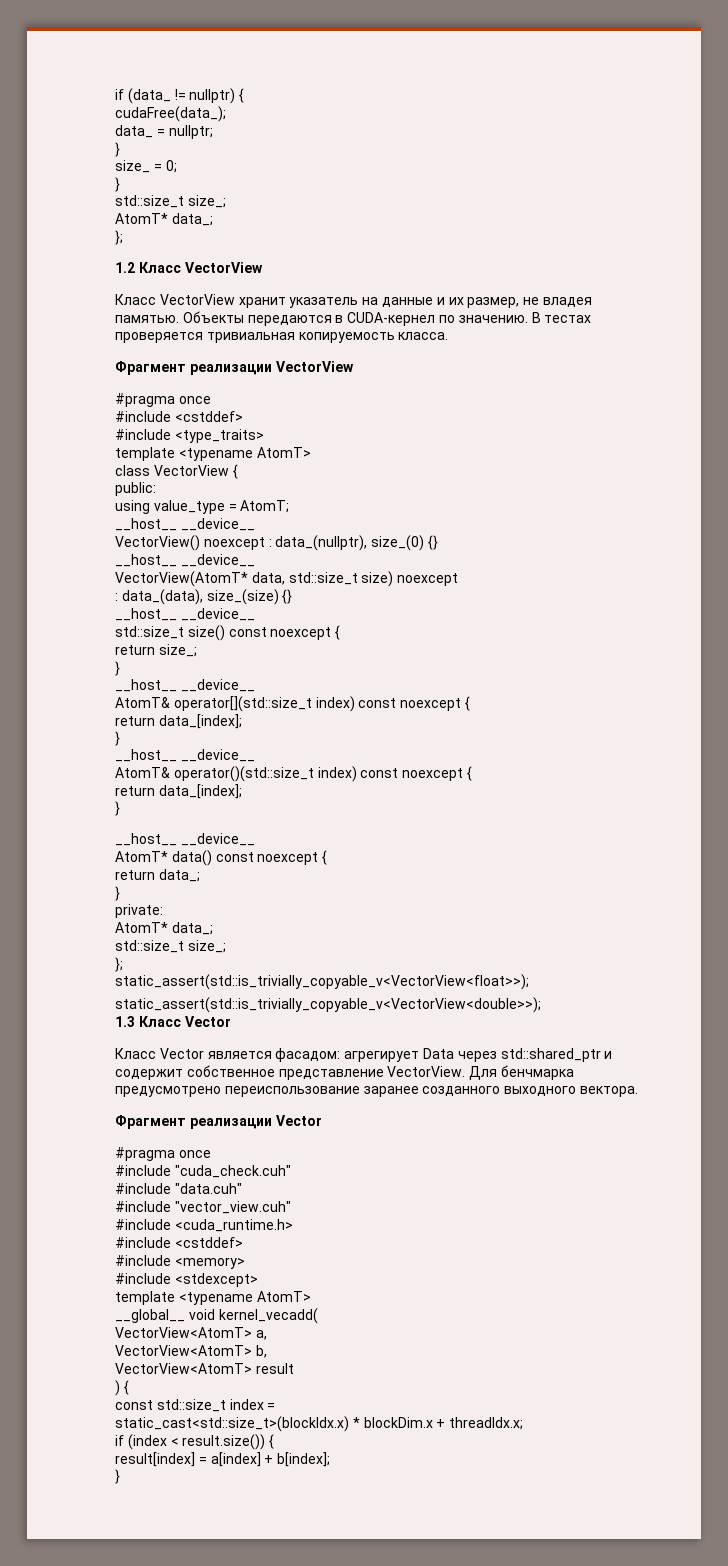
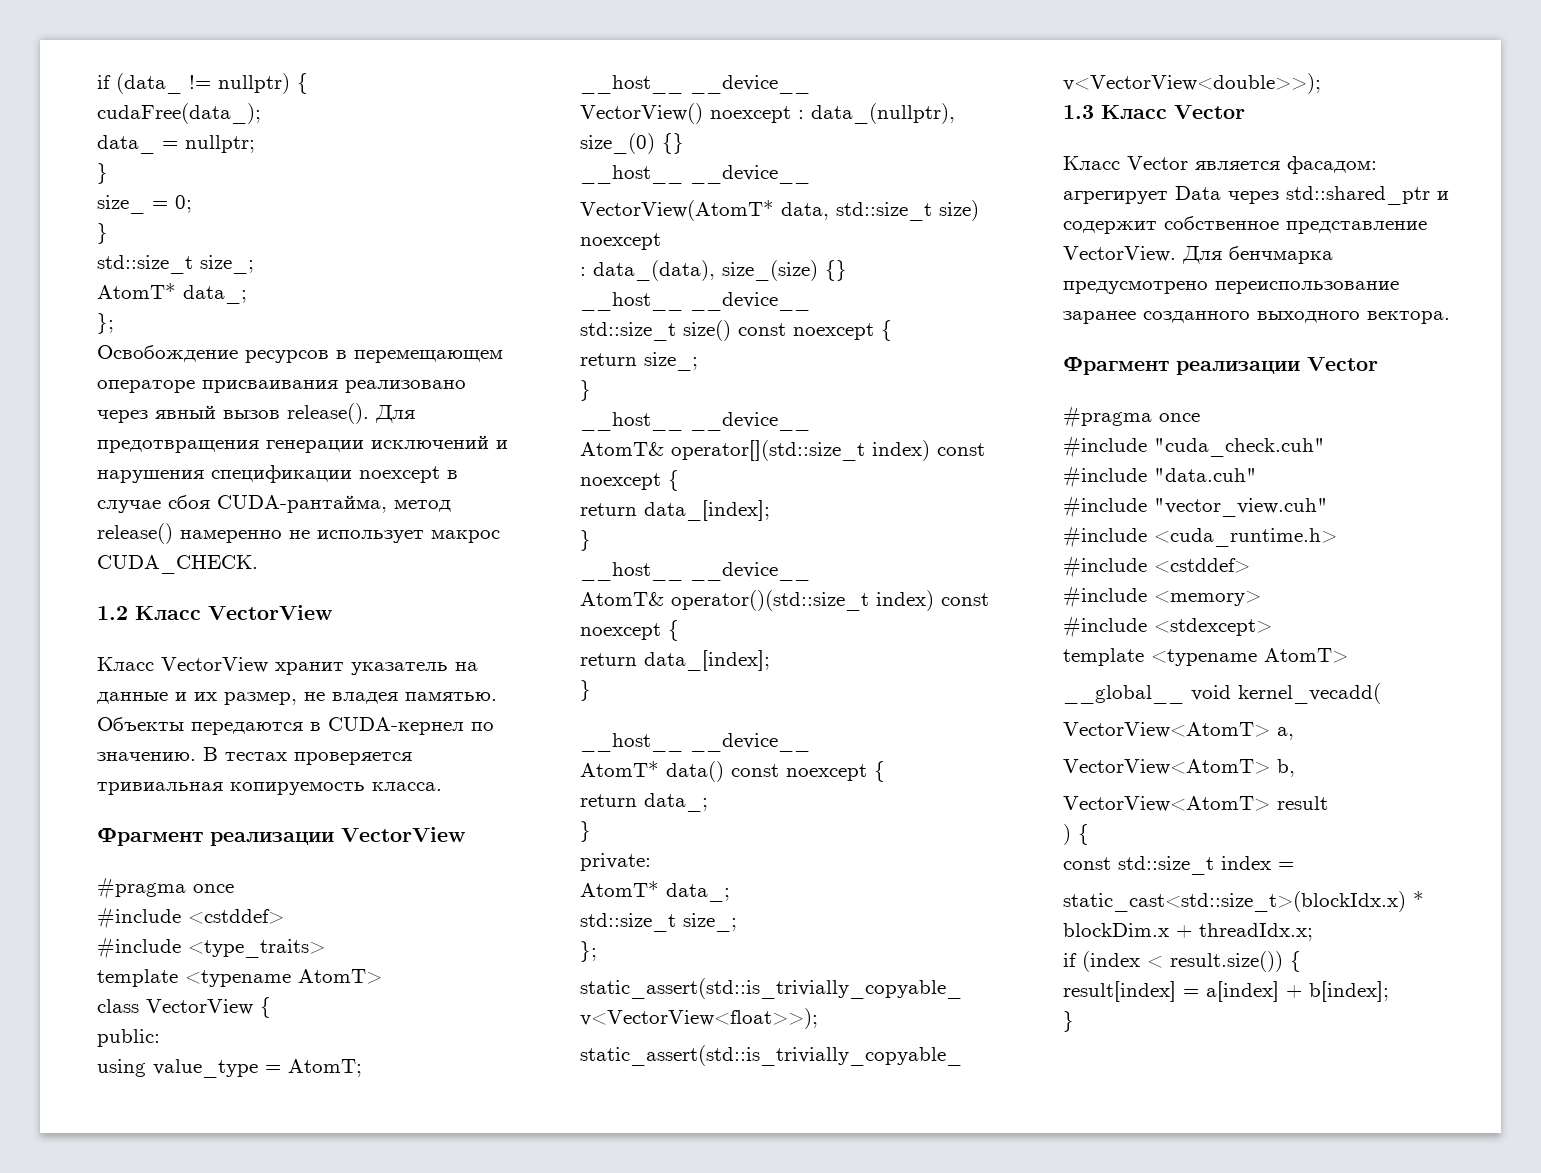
+ Освобождение ресурсов в перемещающем операторе присваивания реализовано через явный вызов release(). Для предотвращения генерации исключений и нарушения спецификации noexcept в случае сбоя CUDA-рантайма, метод release() намеренно не использует макрос CUDA_CHECK.

